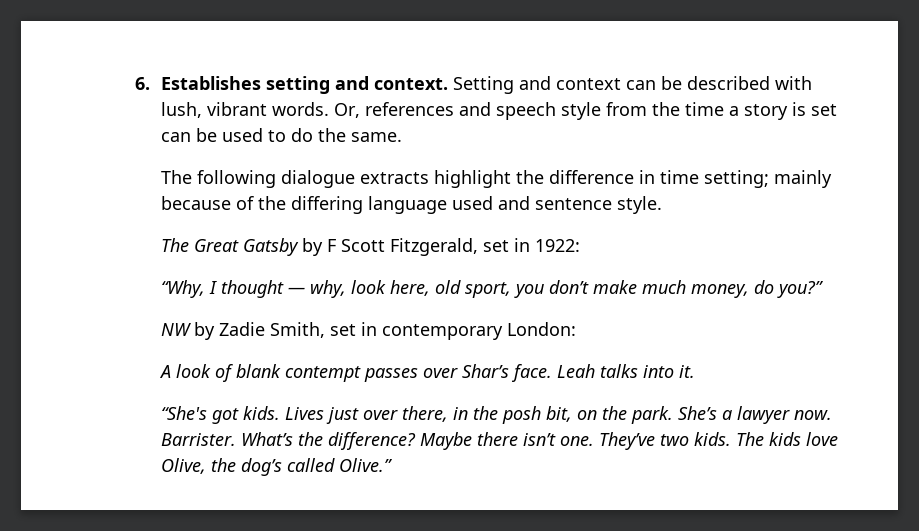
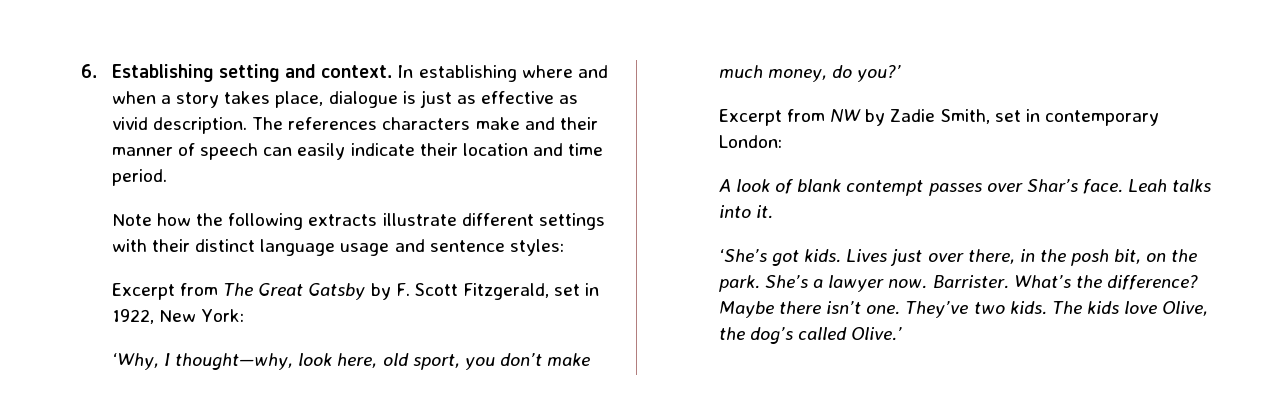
- 6. Establishes setting and context.
+ 6. Establishing setting and context.
- Setting and context can be described with lush, vibrant words. Or, references and speech style from the time a story is set can be used to do the same.
- The following dialogue extracts highlight the difference in time setting; mainly because of the differing language used and sentence style.
- The Great Gatsby by F Scott Fitzgerald, set in 1922:
- “Why, I thought — why, look here, old sport, you don’t make much money, do you?”
- NW by Zadie Smith, set in contemporary London:
+ In establishing where and when a story takes place, dialogue is just as effective as vivid description. The references characters make and their manner of speech can easily indicate their location and time period.
+ Note how the following extracts illustrate different settings with their distinct language usage and sentence styles:
+ Excerpt from The Great Gatsby by F. Scott Fitzgerald, set in 1922, New York:
+ ‘Why, I thought—why, look here, old sport, you don’t make much money, do you?’
+ Excerpt from NW by Zadie Smith, set in contemporary London:
- “She's got kids.
+ ‘She’s got kids.
- The kids love Olive, the dog’s called Olive.”
+ The kids love Olive, the dog’s called Olive.’

